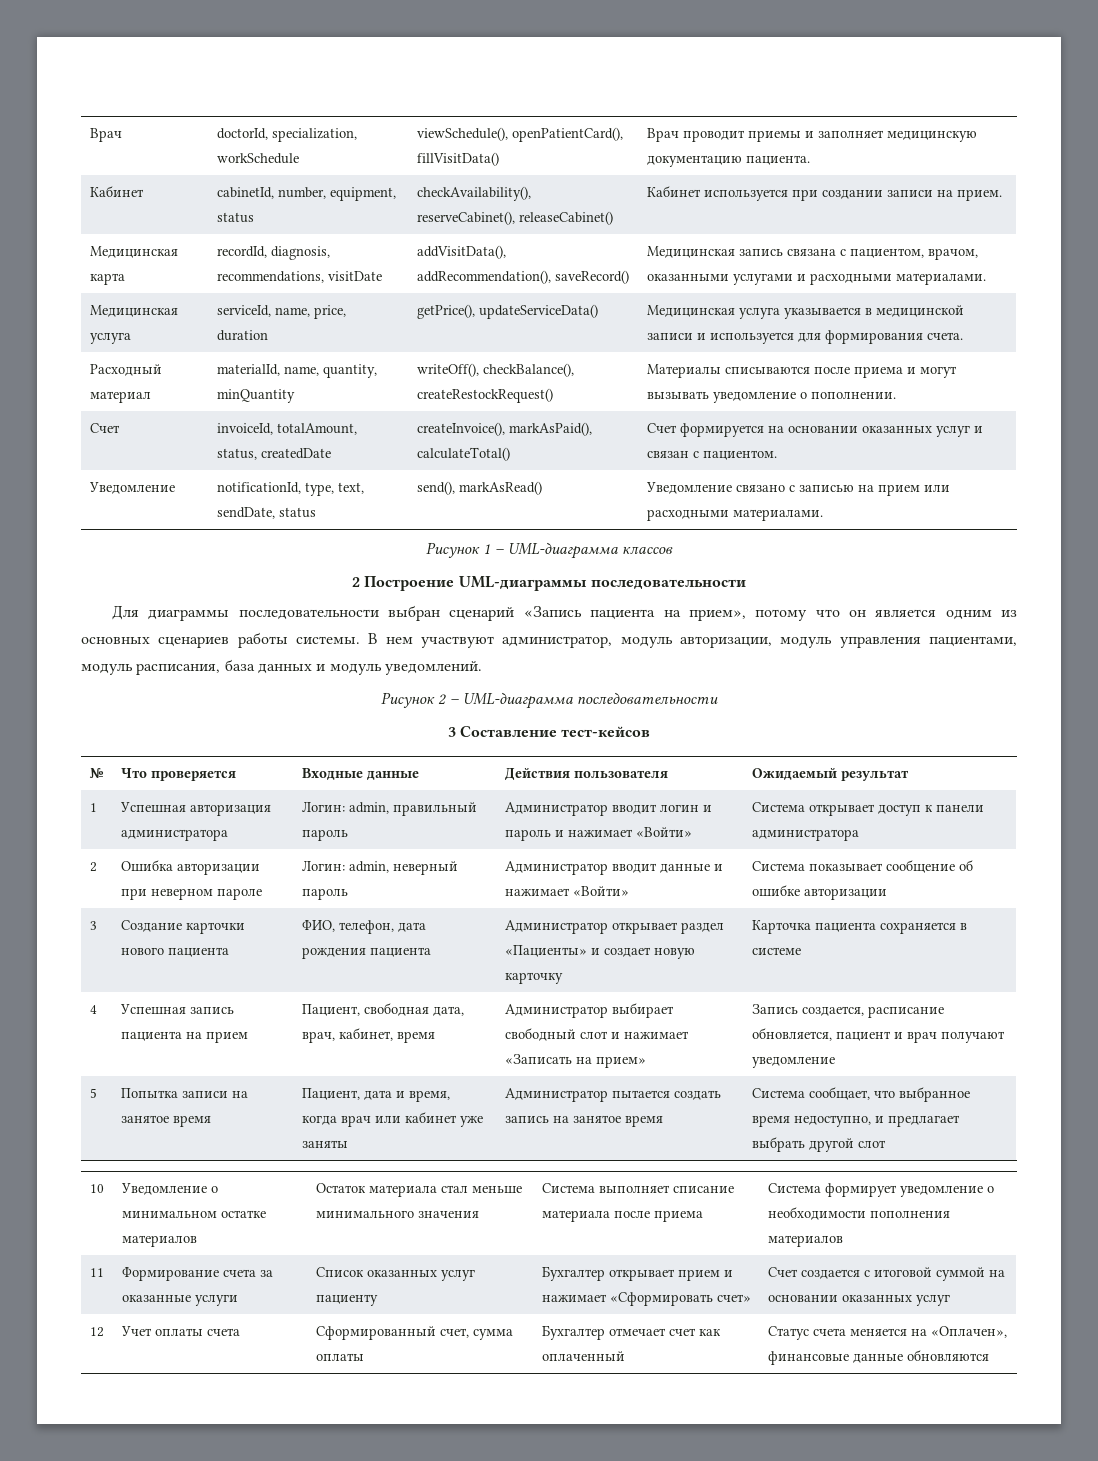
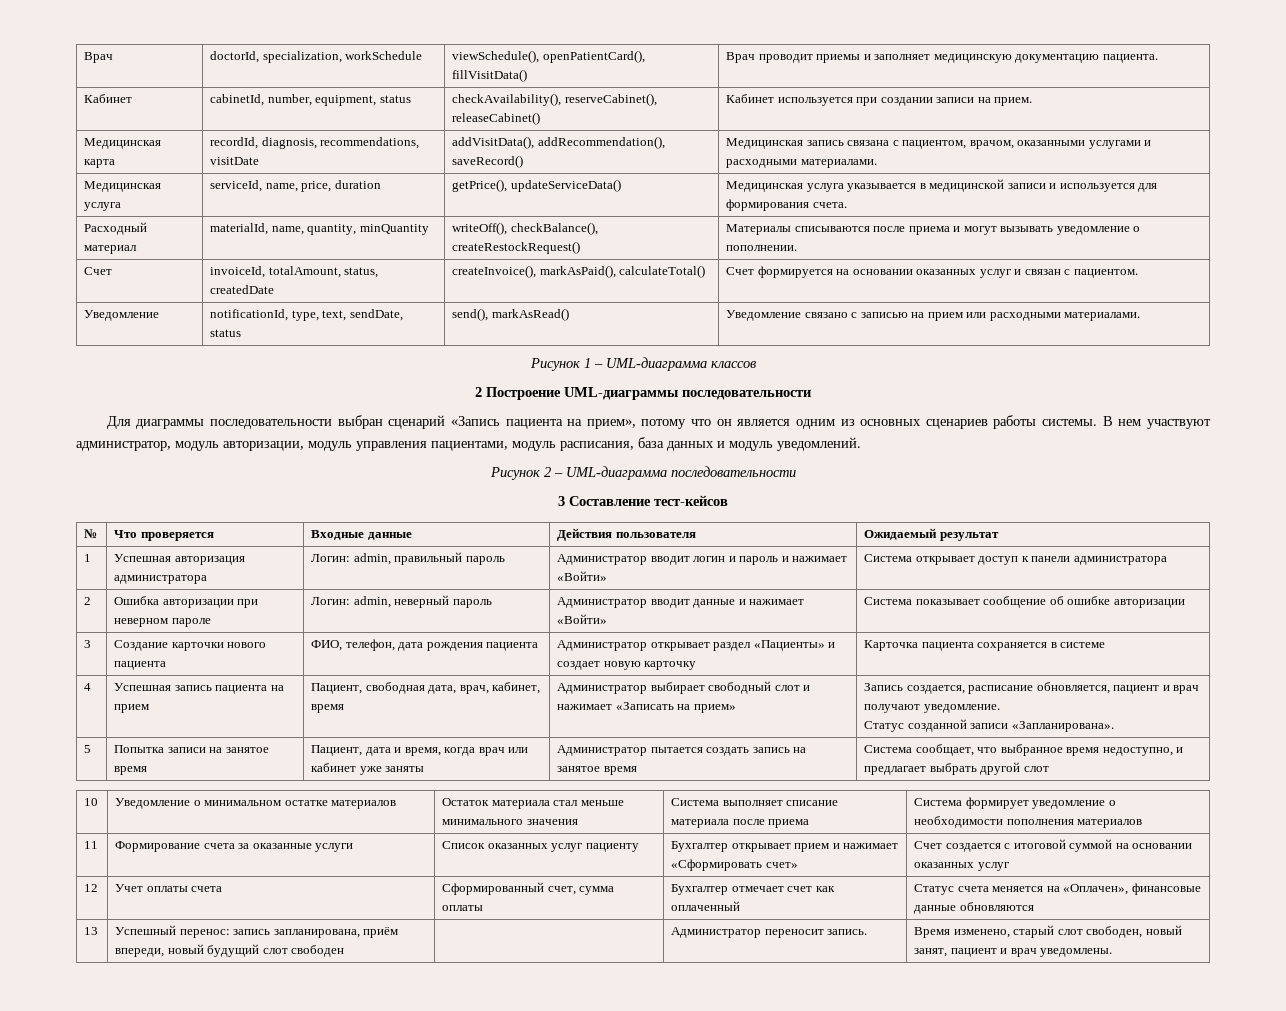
- 4 | Успешная запись пациента на прием | Пациент, свободная дата, врач, кабинет, время | Администратор выбирает свободный слот и нажимает «Записать на прием» | Запись создается, расписание обновляется, пациент и врач получают уведомление
+ 4 | Успешная запись пациента на прием | Пациент, свободная дата, врач, кабинет, время | Администратор выбирает свободный слот и нажимает «Записать на прием» | Запись создается, расписание обновляется, пациент и врач получают уведомление.
+ Статус созданной записи «Запланирована».
+ 13 | Успешный перенос: запись запланирована, приём впереди, новый будущий слот свободен | | Администратор переносит запись. | Время изменено, старый слот свободен, новый занят, пациент и врач уведомлены.

